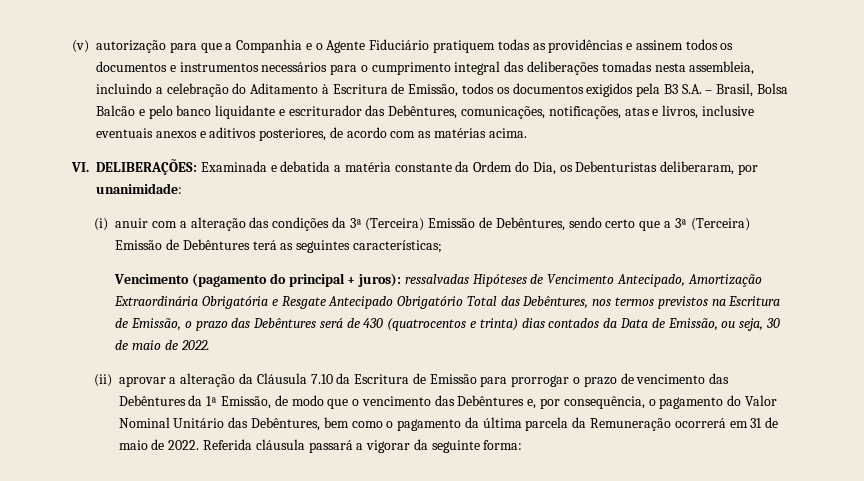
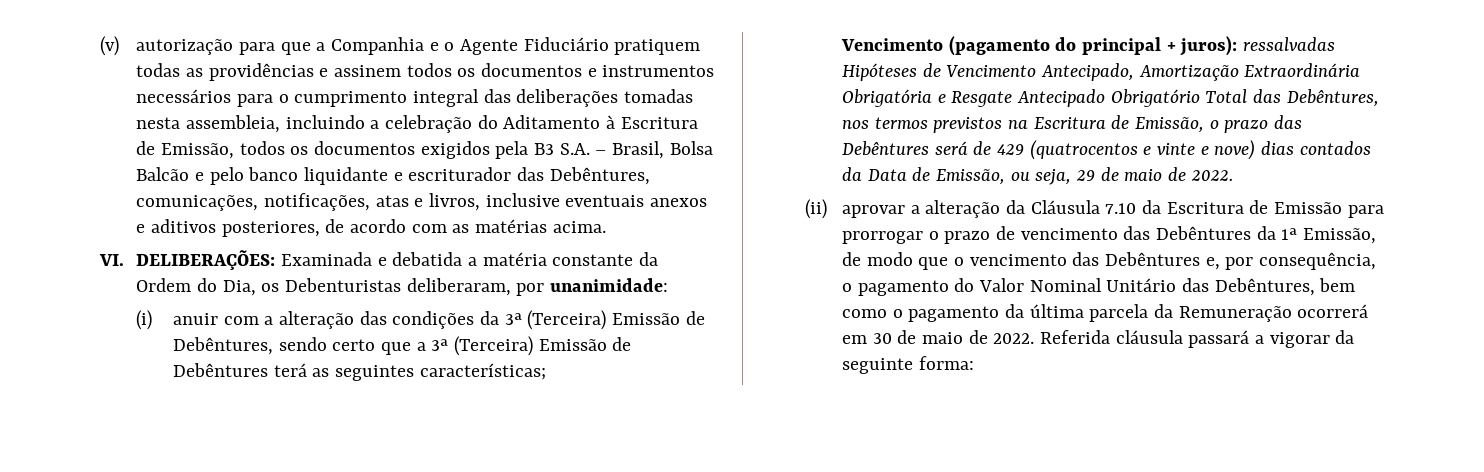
- Vencimento (pagamento do principal + juros): ressalvadas Hipóteses de Vencimento Antecipado, Amortização Extraordinária Obrigatória e Resgate Antecipado Obrigatório Total das Debêntures, nos termos previstos na Escritura de Emissão, o prazo das Debêntures será de 430 (quatrocentos e trinta) dias contados da Data de Emissão, ou seja, 30 de maio de 2022.
+ Vencimento (pagamento do principal + juros): ressalvadas Hipóteses de Vencimento Antecipado, Amortização Extraordinária Obrigatória e Resgate Antecipado Obrigatório Total das Debêntures, nos termos previstos na Escritura de Emissão, o prazo das Debêntures será de 429 (quatrocentos e vinte e nove) dias contados da Data de Emissão, ou seja, 29 de maio de 2022.
- (ii) aprovar a alteração da Cláusula 7.10 da Escritura de Emissão para prorrogar o prazo de vencimento das Debêntures da 1ª Emissão, de modo que o vencimento das Debêntures e, por consequência, o pagamento do Valor Nominal Unitário das Debêntures, bem como o pagamento da última parcela da Remuneração ocorrerá em 31 de maio de 2022.
+ (ii) aprovar a alteração da Cláusula 7.10 da Escritura de Emissão para prorrogar o prazo de vencimento das Debêntures da 1ª Emissão, de modo que o vencimento das Debêntures e, por consequência, o pagamento do Valor Nominal Unitário das Debêntures, bem como o pagamento da última parcela da Remuneração ocorrerá em 30 de maio de 2022.

